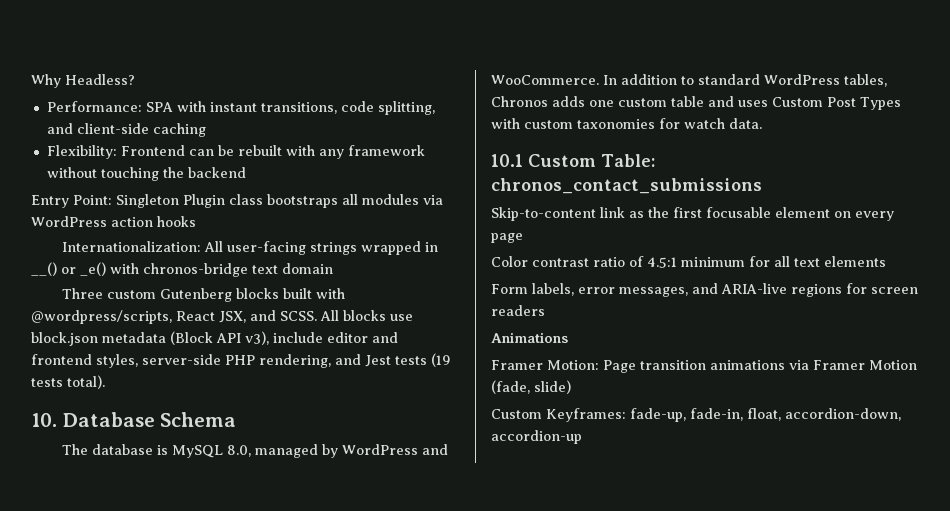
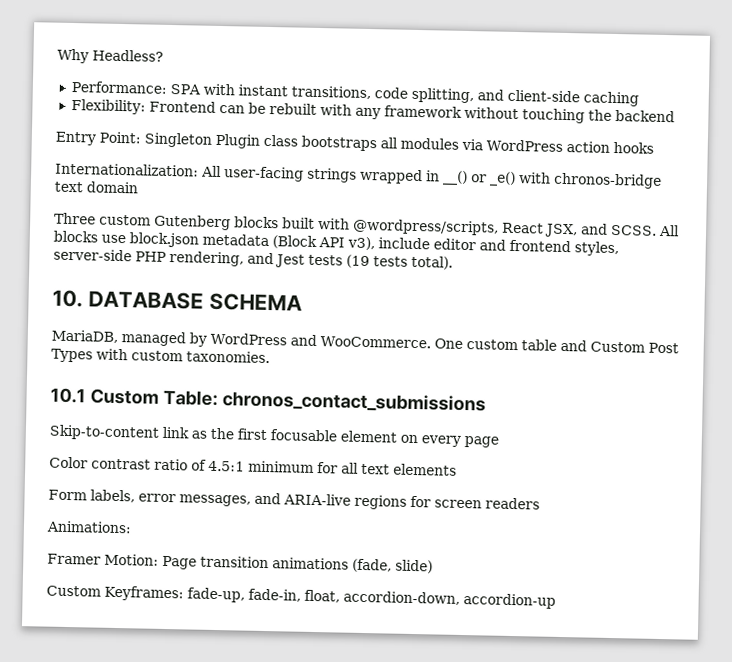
- 10. Database Schema
- The database is MySQL 8.0, managed by WordPress and WooCommerce.
+ 10. DATABASE SCHEMA
+ MariaDB, managed by WordPress and WooCommerce.
- In addition to standard WordPress tables, Chronos adds one custom table and uses Custom Post Types with custom taxonomies for watch data.
+ One custom table and Custom Post Types with custom taxonomies.
- Animations
+ Animations:
- Framer Motion: Page transition animations via Framer Motion (fade, slide)
+ Framer Motion: Page transition animations (fade, slide)

